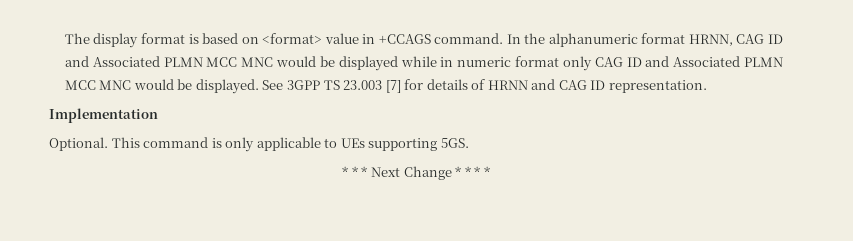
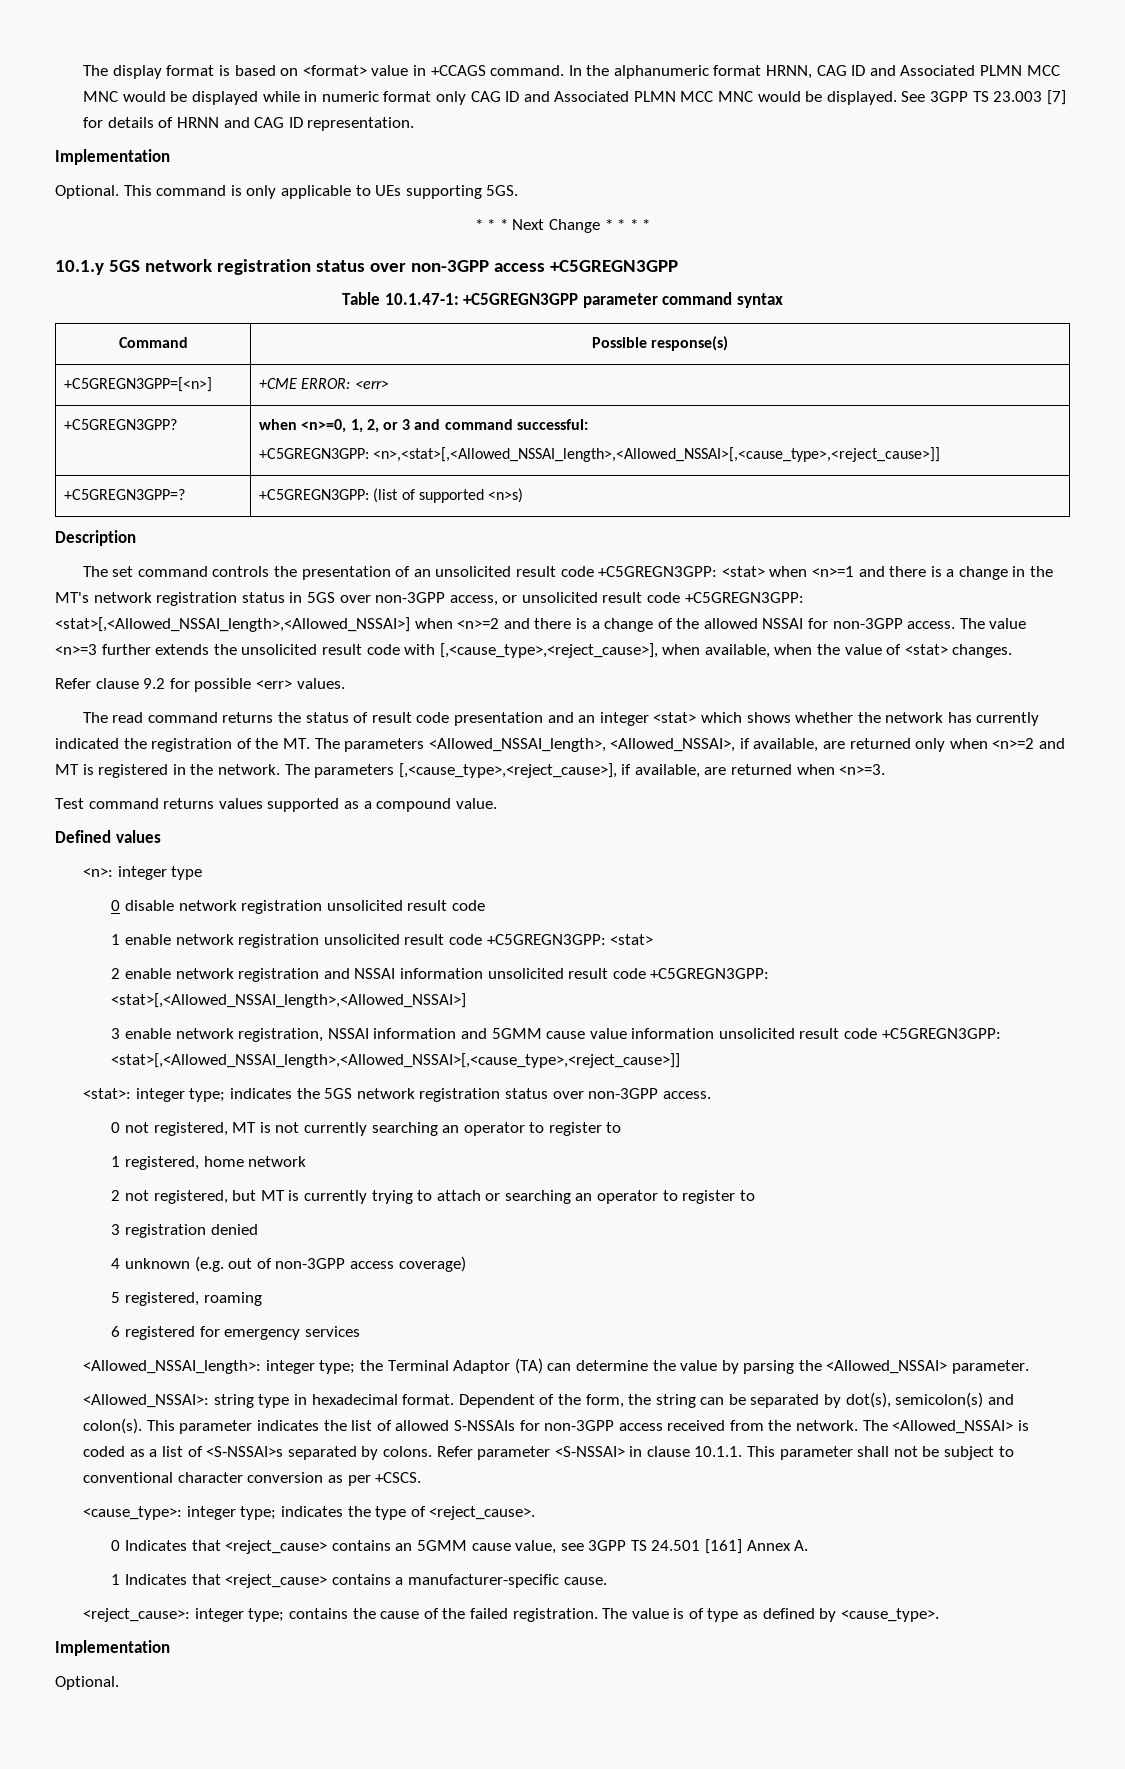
+ 10.1.y 5GS network registration status over non-3GPP access +C5GREGN3GPP
+ Table 10.1.47-1: +C5GREGN3GPP parameter command syntax
+ Command | Possible response(s)
+ +C5GREGN3GPP=[<n>] | +CME ERROR: <err>
+ +C5GREGN3GPP? | when <n>=0, 1, 2, or 3 and command successful:
+ +C5GREGN3GPP: <n>,<stat>[,<Allowed_NSSAI_length>,<Allowed_NSSAI>[,<cause_type>,<reject_cause>]]
+ +C5GREGN3GPP=? | +C5GREGN3GPP: (list of supported <n>s)
+ Description
+ The set command controls the presentation of an unsolicited result code +C5GREGN3GPP: <stat> when <n>=1 and there is a change in the MT's network registration status in 5GS over non-3GPP access, or unsolicited result code +C5GREGN3GPP: <stat>[,<Allowed_NSSAI_length>,<Allowed_NSSAI>] when <n>=2 and there is a change of the allowed NSSAI for non-3GPP access. The value <n>=3 further extends the unsolicited result code with [,<cause_type>,<reject_cause>], when available, when the value of <stat> changes.
+ Refer clause 9.2 for possible <err> values.
+ The read command returns the status of result code presentation and an integer <stat> which shows whether the network has currently indicated the registration of the MT. The parameters <Allowed_NSSAI_length>, <Allowed_NSSAI>, if available, are returned only when <n>=2 and MT is registered in the network. The parameters [,<cause_type>,<reject_cause>], if available, are returned when <n>=3.
+ Test command returns values supported as a compound value.
+ Defined values
+ <n>: integer type
+ 0 disable network registration unsolicited result code
+ 1 enable network registration unsolicited result code +C5GREGN3GPP: <stat>
+ 2 enable network registration and NSSAI information unsolicited result code +C5GREGN3GPP: <stat>[,<Allowed_NSSAI_length>,<Allowed_NSSAI>]
+ 3 enable network registration, NSSAI information and 5GMM cause value information unsolicited result code +C5GREGN3GPP: <stat>[,<Allowed_NSSAI_length>,<Allowed_NSSAI>[,<cause_type>,<reject_cause>]]
+ <stat>: integer type; indicates the 5GS network registration status over non-3GPP access.
+ 0 not registered, MT is not currently searching an operator to register to
+ 1 registered, home network
+ 2 not registered, but MT is currently trying to attach or searching an operator to register to
+ 3 registration denied
+ 4 unknown (e.g. out of non-3GPP access coverage)
+ 5 registered, roaming
+ 6 registered for emergency services
+ <Allowed_NSSAI_length>: integer type; the Terminal Adaptor (TA) can determine the value by parsing the <Allowed_NSSAI> parameter.
+ <Allowed_NSSAI>: string type in hexadecimal format. Dependent of the form, the string can be separated by dot(s), semicolon(s) and colon(s). This parameter indicates the list of allowed S-NSSAIs for non-3GPP access received from the network. The <Allowed_NSSAI> is coded as a list of <S-NSSAI>s separated by colons. Refer parameter <S-NSSAI> in clause 10.1.1. This parameter shall not be subject to conventional character conversion as per +CSCS.
+ <cause_type>: integer type; indicates the type of <reject_cause>.
+ 0 Indicates that <reject_cause> contains an 5GMM cause value, see 3GPP TS 24.501 [161] Annex A.
+ 1 Indicates that <reject_cause> contains a manufacturer-specific cause.
+ <reject_cause>: integer type; contains the cause of the failed registration. The value is of type as defined by <cause_type>.
+ Implementation
+ Optional.

